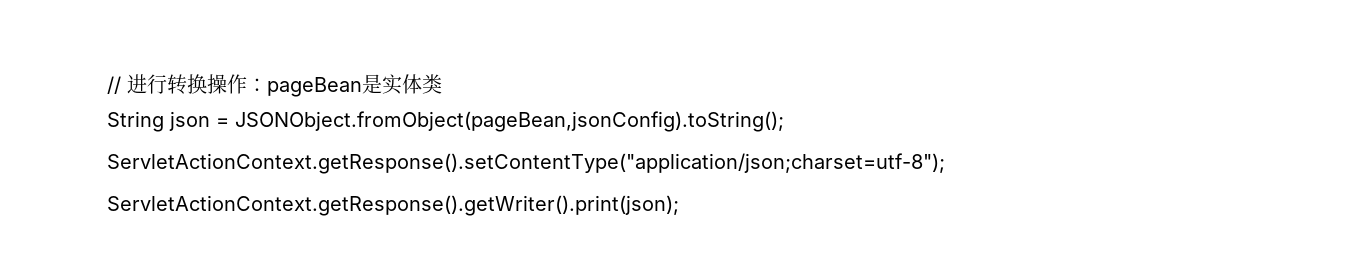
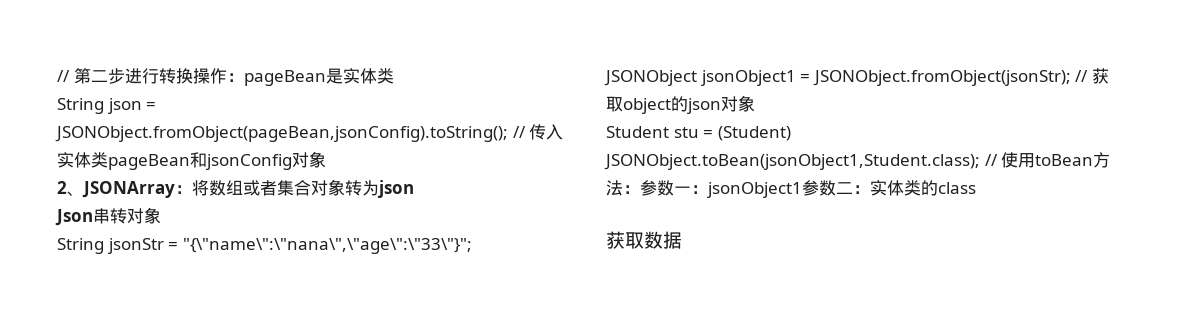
- // 进行转换操作：pageBean是实体类
+ // 第二步进行转换操作：pageBean是实体类
- String json = JSONObject.fromObject(pageBean,jsonConfig).toString();
- ServletActionContext.getResponse().setContentType("application/json;charset=utf-8");
- ServletActionContext.getResponse().getWriter().print(json);
+ String json = JSONObject.fromObject(pageBean,jsonConfig).toString(); // 传入实体类pageBean和jsonConfig对象
+ 2、JSONArray：将数组或者集合对象转为json
+ Json串转对象
+ String jsonStr = "{\"name\":\"nana\",\"age\":\"33\"}";
+ JSONObject jsonObject1 = JSONObject.fromObject(jsonStr); // 获取object的json对象
+ Student stu = (Student) JSONObject.toBean(jsonObject1,Student.class); // 使用toBean方法：参数一：jsonObject1参数二：实体类的class
+ 获取数据

